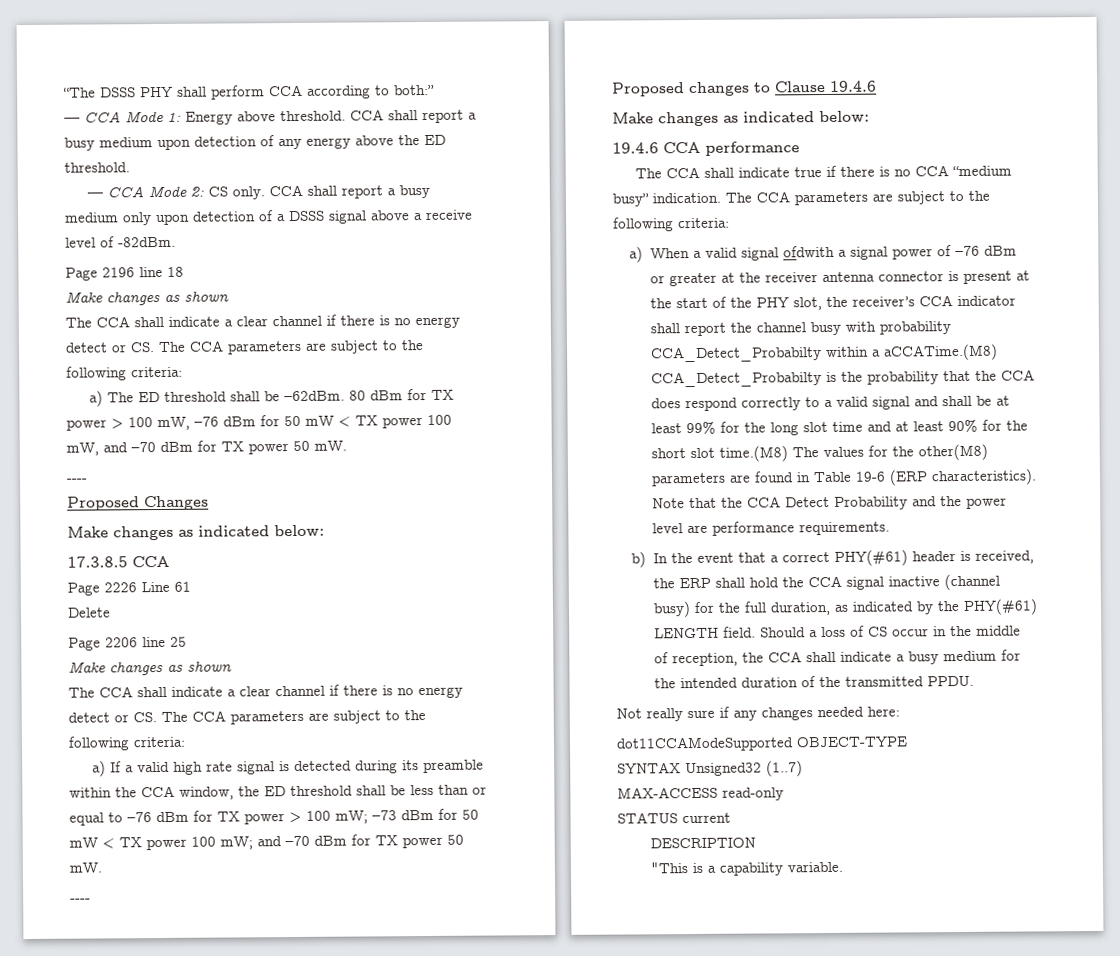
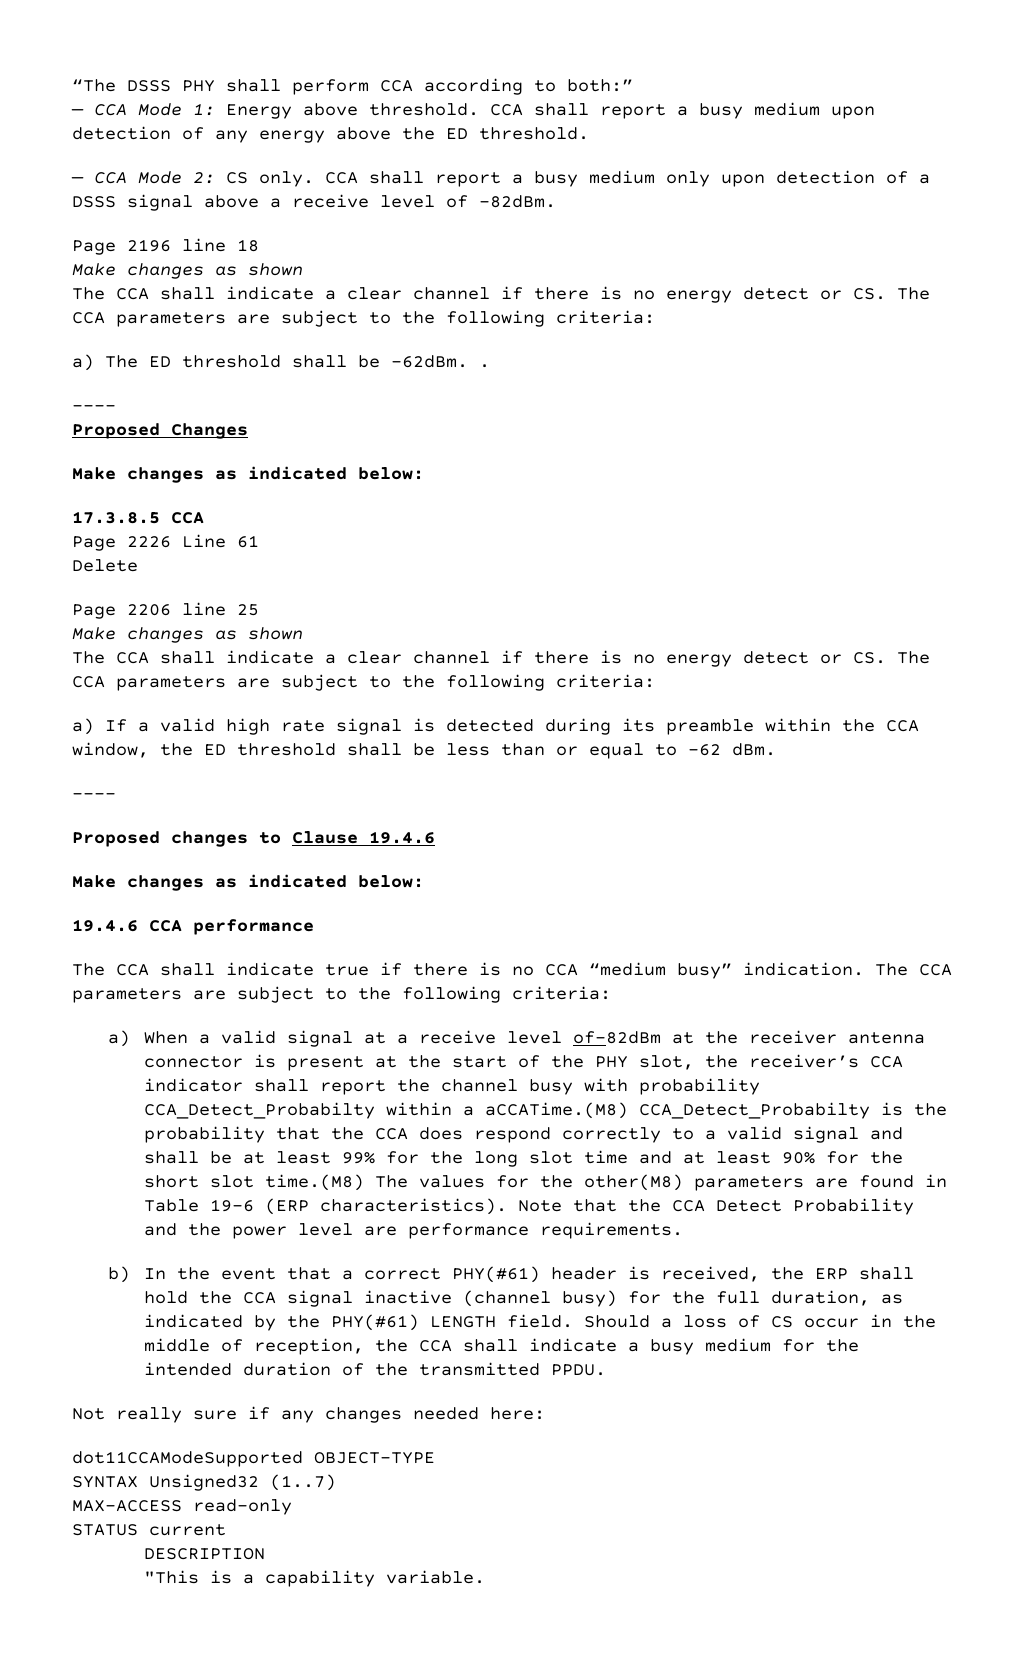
- a) The ED threshold shall be –62dBm. 80 dBm for TX power > 100 mW, –76 dBm for 50 mW < TX power 100 mW, and –70 dBm for TX power 50 mW.
+ a) The ED threshold shall be –62dBm. .
- a) If a valid high rate signal is detected during its preamble within the CCA window, the ED threshold shall be less than or equal to –76 dBm for TX power > 100 mW; –73 dBm for 50 mW < TX power 100 mW; and –70 dBm for TX power 50 mW.
+ a) If a valid high rate signal is detected during its preamble within the CCA window, the ED threshold shall be less than or equal to –62 dBm.
- a) When a valid signal ofdwith a signal power of –76 dBm or greater at the receiver antenna connector is present at the start of the PHY slot, the receiver’s CCA indicator shall report the channel busy with probability CCA_Detect_Probabilty within a aCCATime.(M8) CCA_Detect_Probabilty is the probability that the CCA does respond correctly to a valid signal and shall be at least 99% for the long slot time and at least 90% for the short slot time.(M8) The values for the other(M8) parameters are found in Table 19-6 (ERP characteristics).
+ a) When a valid signal at a receive level of–82dBm at the receiver antenna connector is present at the start of the PHY slot, the receiver’s CCA indicator shall report the channel busy with probability CCA_Detect_Probabilty within a aCCATime.(M8) CCA_Detect_Probabilty is the probability that the CCA does respond correctly to a valid signal and shall be at least 99% for the long slot time and at least 90% for the short slot time.(M8) The values for the other(M8) parameters are found in Table 19-6 (ERP characteristics).

